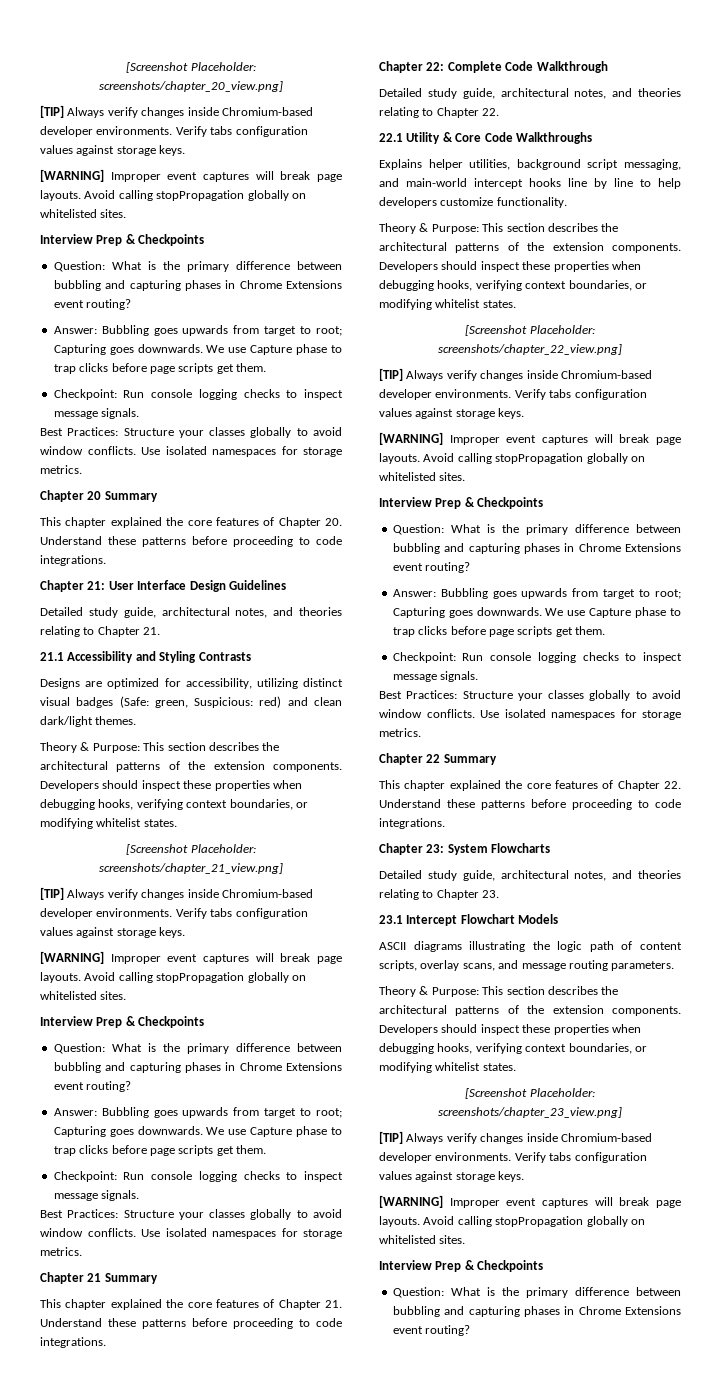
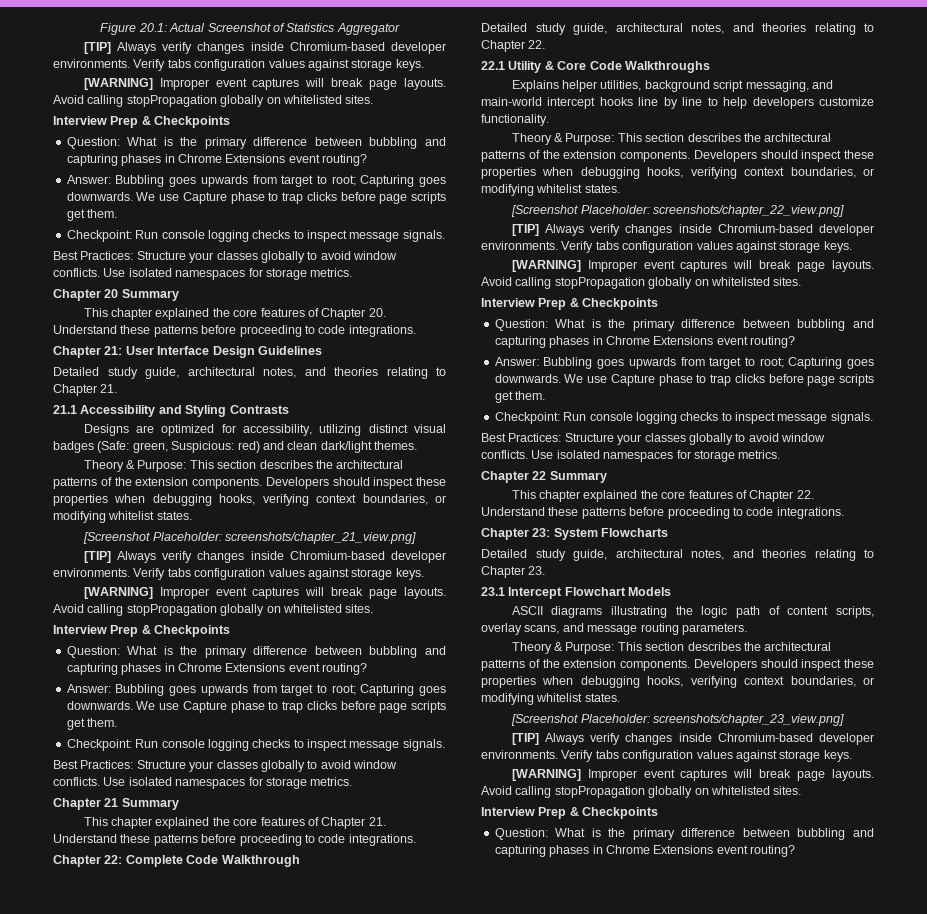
- [Screenshot Placeholder: screenshots/chapter_20_view.png]
+ Figure 20.1: Actual Screenshot of Statistics Aggregator

